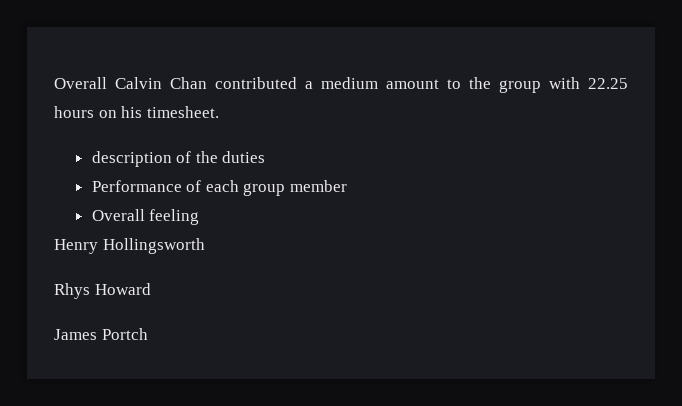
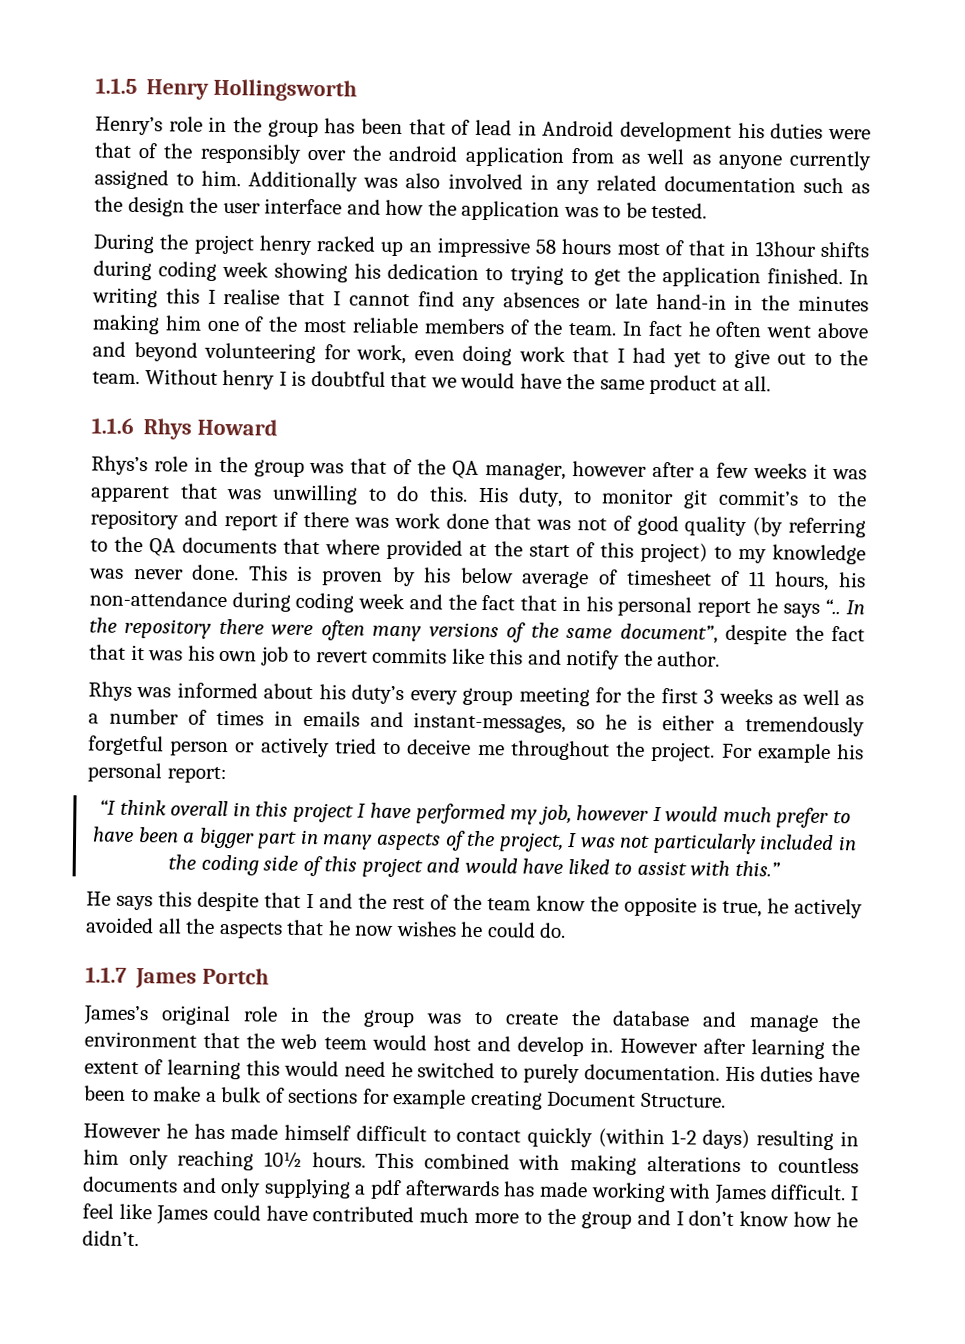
- Overall Calvin Chan contributed a medium amount to the group with 22.25 hours on his timesheet.
- description of the duties
- Performance of each group member
- Overall feeling
- Henry Hollingsworth
- Rhys Howard
- James Portch
+ 1.1.5 Henry Hollingsworth
+ Henry’s role in the group has been that of lead in Android development his duties were that of the responsibly over the android application from as well as anyone currently assigned to him. Additionally was also involved in any related documentation such as the design the user interface and how the application was to be tested.
+ During the project henry racked up an impressive 58 hours most of that in 13hour shifts during coding week showing his dedication to trying to get the application finished. In writing this I realise that I cannot find any absences or late hand-in in the minutes making him one of the most reliable members of the team. In fact he often went above and beyond volunteering for work, even doing work that I had yet to give out to the team. Without henry I is doubtful that we would have the same product at all.
+ 1.1.6 Rhys Howard
+ Rhys’s role in the group was that of the QA manager, however after a few weeks it was apparent that was unwilling to do this. His duty, to monitor git commit’s to the repository and report if there was work done that was not of good quality (by referring to the QA documents that where provided at the start of this project) to my knowledge was never done. This is proven by his below average of timesheet of 11 hours, his non-attendance during coding week and the fact that in his personal report he says “.. In the repository there were often many versions of the same document”, despite the fact that it was his own job to revert commits like this and notify the author.
+ Rhys was informed about his duty’s every group meeting for the first 3 weeks as well as a number of times in emails and instant-messages, so he is either a tremendously forgetful person or actively tried to deceive me throughout the project. For example his personal report:
+ “I think overall in this project I have performed my job, however I would much prefer to have been a bigger part in many aspects of the project, I was not particularly included in the coding side of this project and would have liked to assist with this.”
+ He says this despite that I and the rest of the team know the opposite is true, he actively avoided all the aspects that he now wishes he could do.
+ 1.1.7 James Portch
+ James’s original role in the group was to create the database and manage the environment that the web teem would host and develop in. However after learning the extent of learning this would need he switched to purely documentation. His duties have been to make a bulk of sections for example creating Document Structure.
+ However he has made himself difficult to contact quickly (within 1-2 days) resulting in him only reaching 10½ hours. This combined with making alterations to countless documents and only supplying a pdf afterwards has made working with James difficult. I feel like James could have contributed much more to the group and I don’t know how he didn’t.

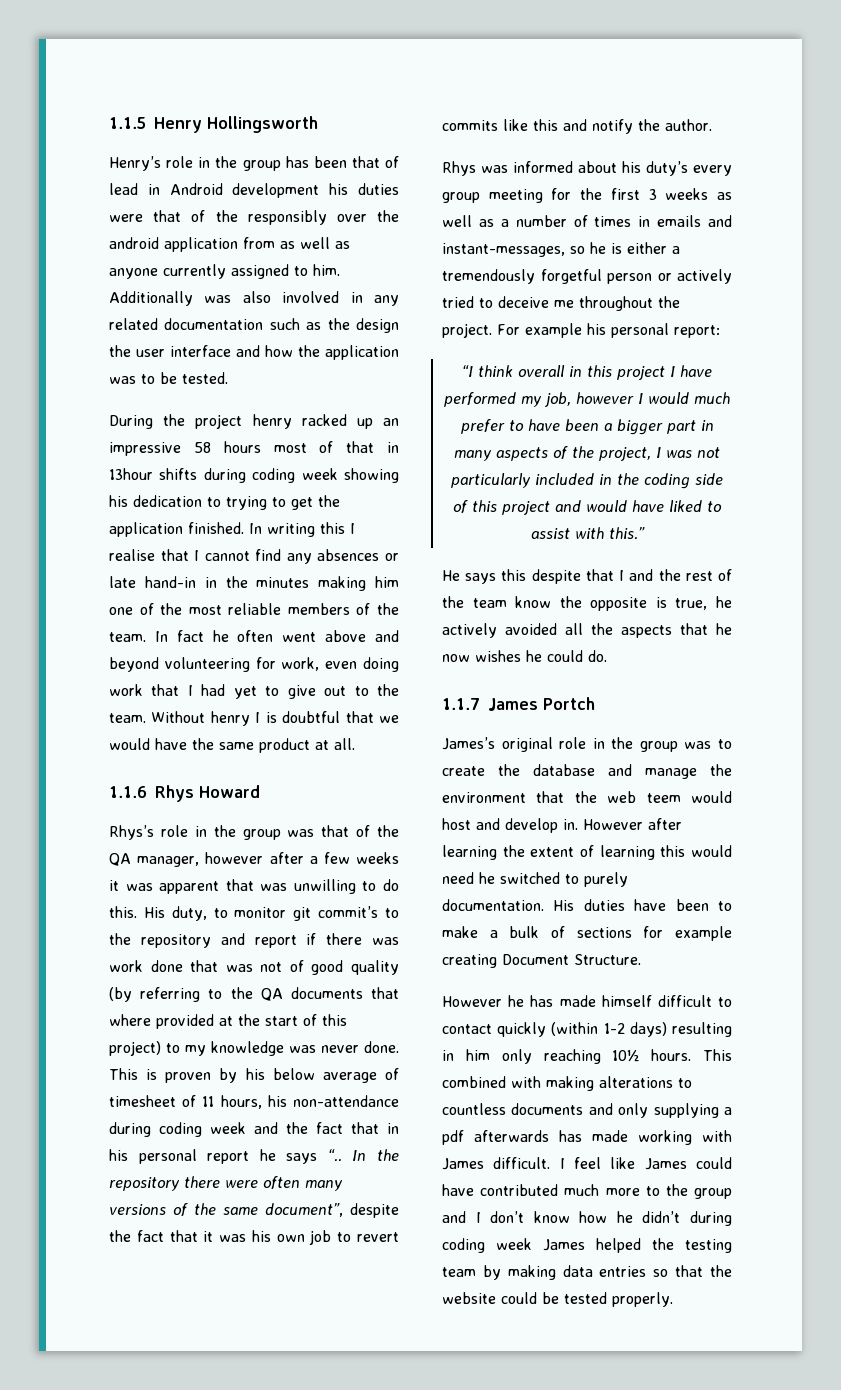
- I feel like James could have contributed much more to the group and I don’t know how he didn’t.
+ I feel like James could have contributed much more to the group and I don’t know how he didn’t during coding week James helped the testing team by making data entries so that the website could be tested properly.

